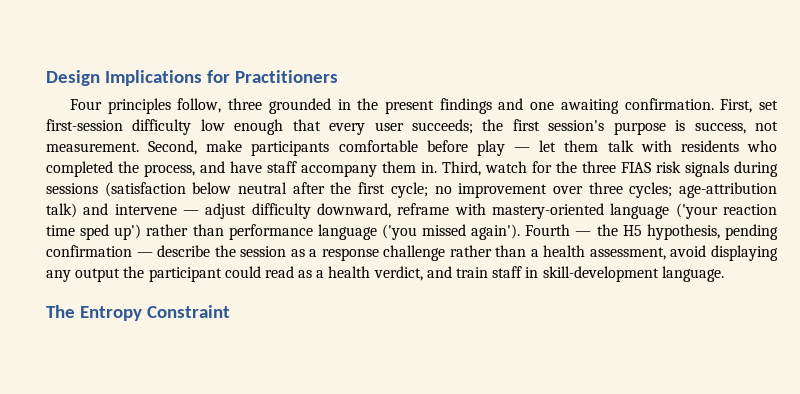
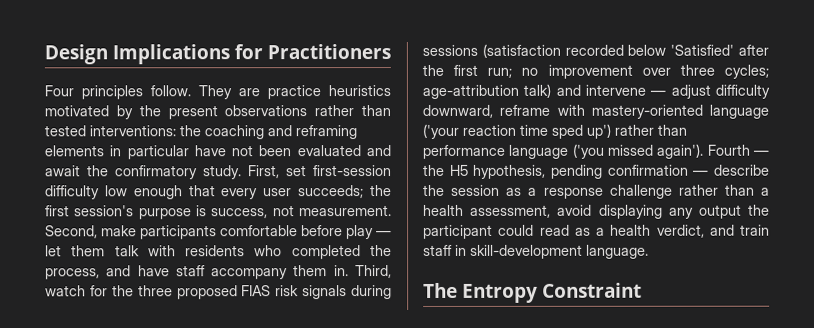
- Four principles follow, three grounded in the present findings and one awaiting confirmation.
+ Four principles follow. They are practice heuristics motivated by the present observations rather than tested interventions: the coaching and reframing elements in particular have not been evaluated and await the confirmatory study.
- Third, watch for the three FIAS risk signals during sessions (satisfaction below neutral after the first cycle; no improvement over three cycles; age-attribution talk) and intervene — adjust difficulty downward, reframe with mastery-oriented language ('your reaction time sped up') rather than performance language ('you missed again').
+ Third, watch for the three proposed FIAS risk signals during sessions (satisfaction recorded below 'Satisfied' after the first run; no improvement over three cycles; age-attribution talk) and intervene — adjust difficulty downward, reframe with mastery-oriented language ('your reaction time sped up') rather than performance language ('you missed again').

